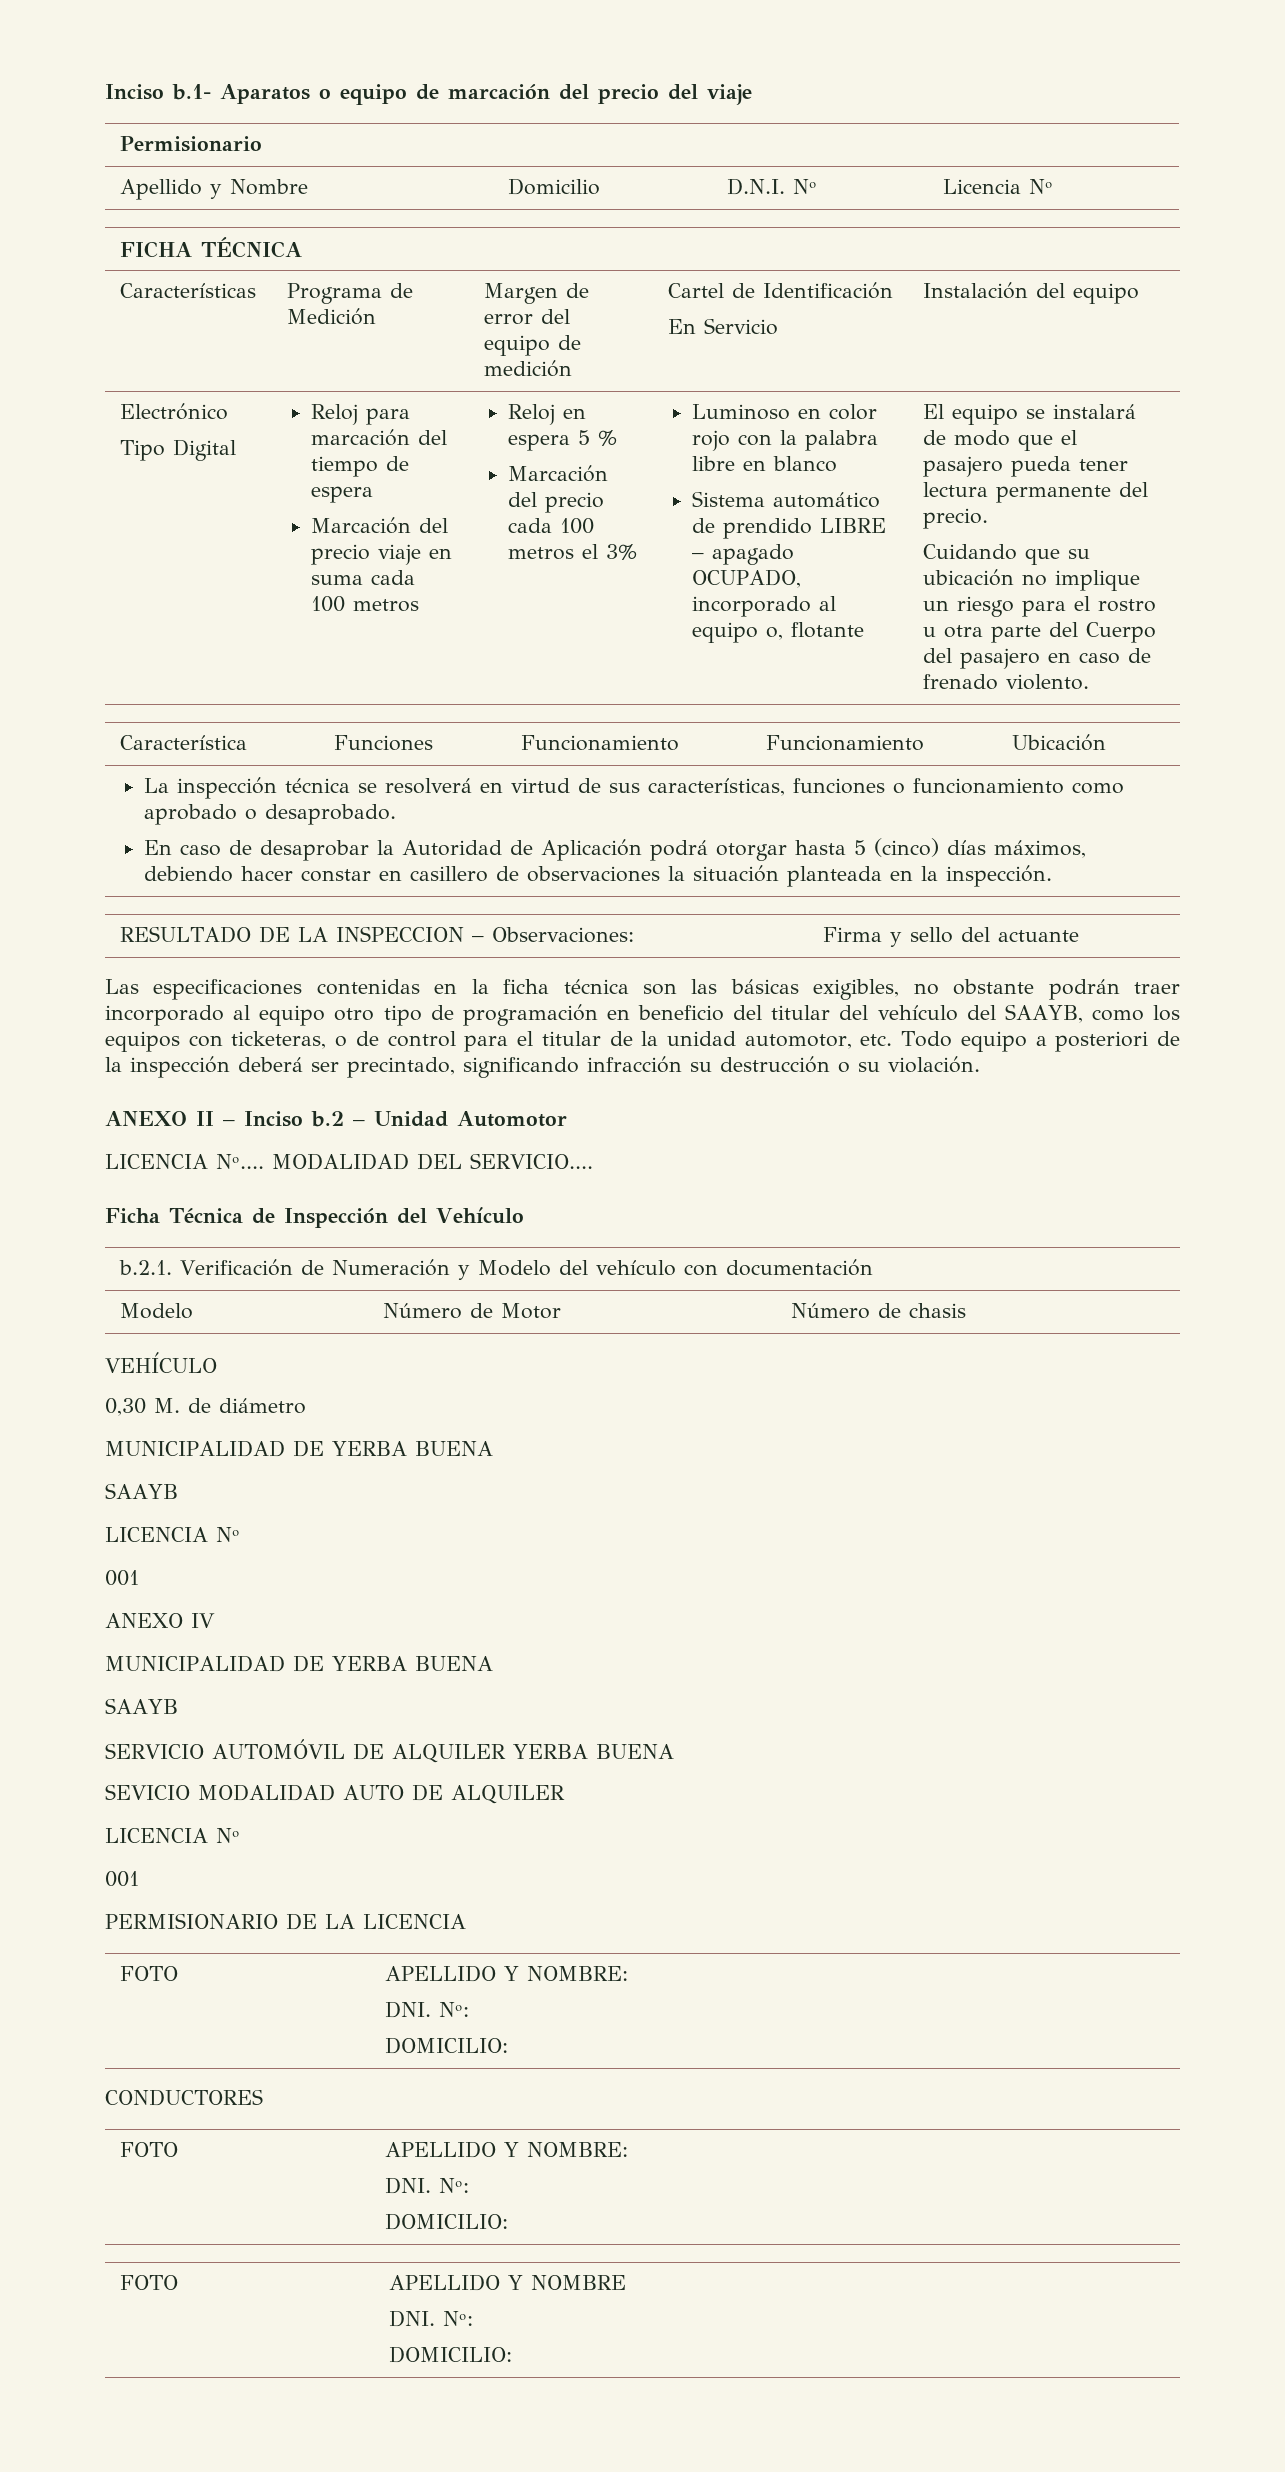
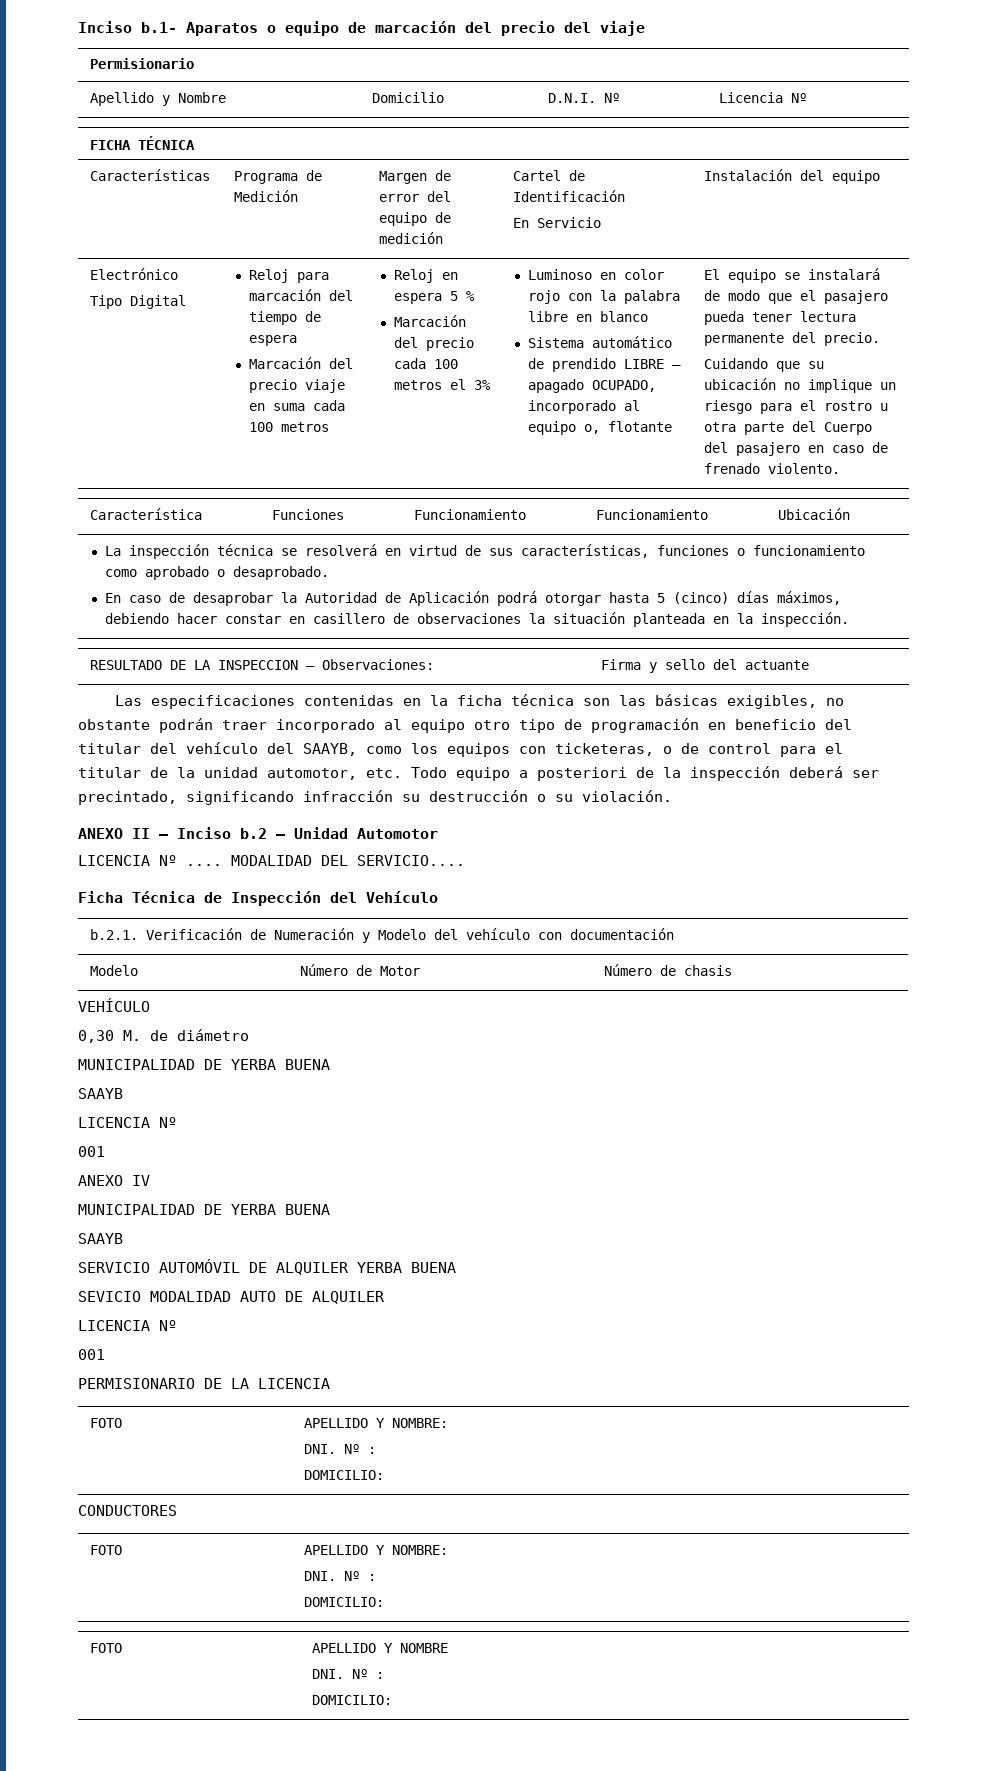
- LICENCIA Nº....
+ LICENCIA Nº ....
  PERMISIONARIO DE LA LICENCIA
  FOTO | APELLIDO Y NOMBRE:
- DNI. Nº:
+ DNI. Nº :
  CONDUCTORES
  FOTO | APELLIDO Y NOMBRE:
- DNI. Nº:
+ DNI. Nº :
  FOTO | APELLIDO Y NOMBRE
- DNI. Nº:
+ DNI. Nº :

